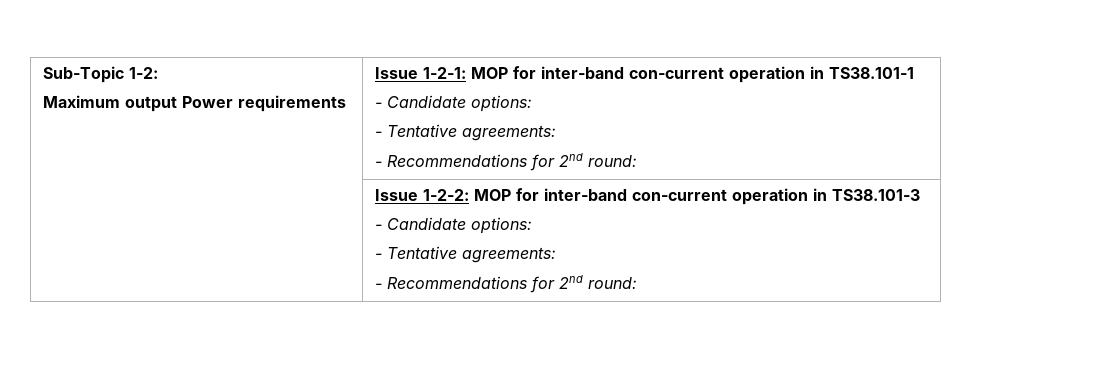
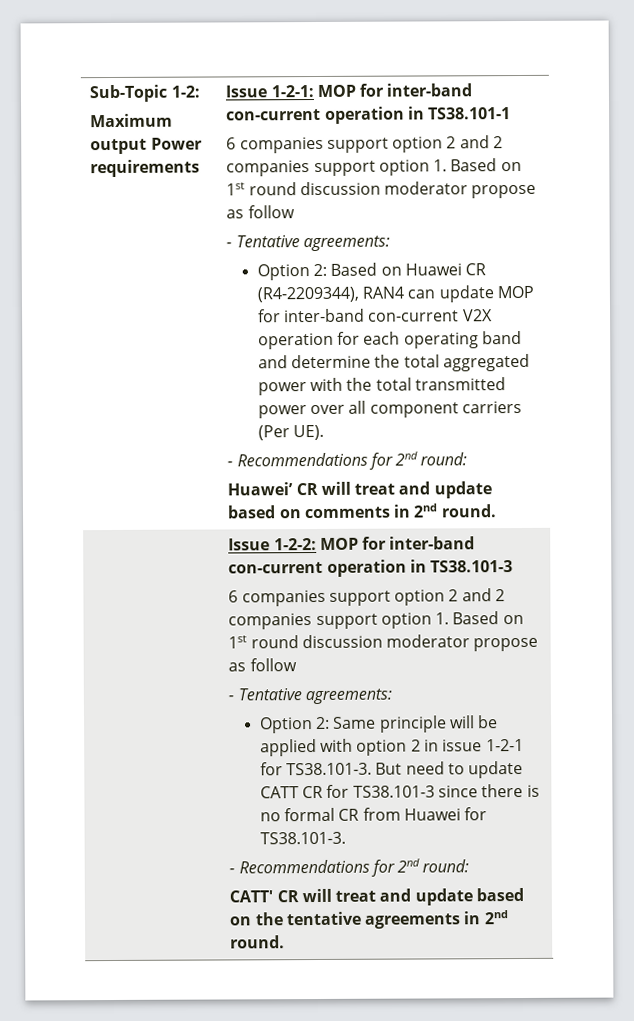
  Issue 1-2-1: MOP for inter-band con-current operation in TS38.101-1
- - Candidate options:
+ 6 companies support option 2 and 2 companies support option 1. Based on 1st round discussion moderator propose as follow
  - Tentative agreements:
+ Option 2: Based on Huawei CR (R4-2209344), RAN4 can update MOP for inter-band con-current V2X operation for each operating band and determine the total aggregated power with the total transmitted power over all component carriers (Per UE).
  - Recommendations for 2nd round:
+ Huawei’ CR will treat and update based on comments in 2nd round.
  Issue 1-2-2: MOP for inter-band con-current operation in TS38.101-3
- - Candidate options:
+ 6 companies support option 2 and 2 companies support option 1. Based on 1st round discussion moderator propose as follow
  - Tentative agreements:
+ Option 2: Same principle will be applied with option 2 in issue 1-2-1 for TS38.101-3. But need to update CATT CR for TS38.101-3 since there is no formal CR from Huawei for TS38.101-3.
  - Recommendations for 2nd round:
+ CATT' CR will treat and update based on the tentative agreements in 2nd round.

